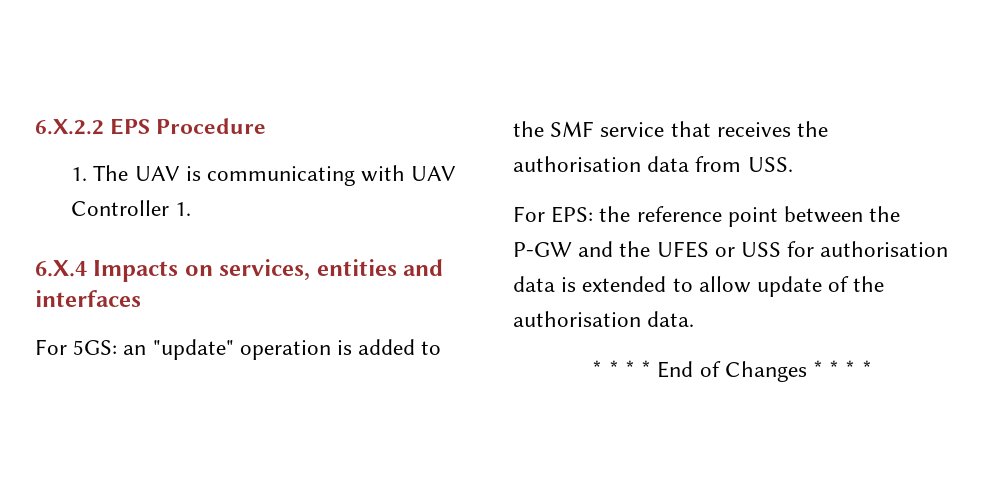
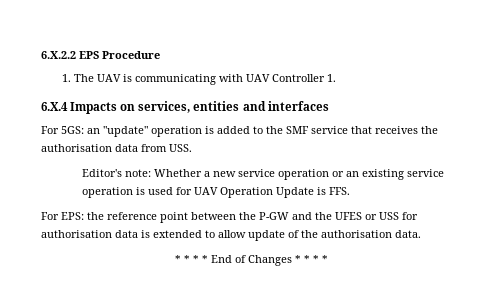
+ Editor's note: Whether a new service operation or an existing service operation is used for UAV Operation Update is FFS.

